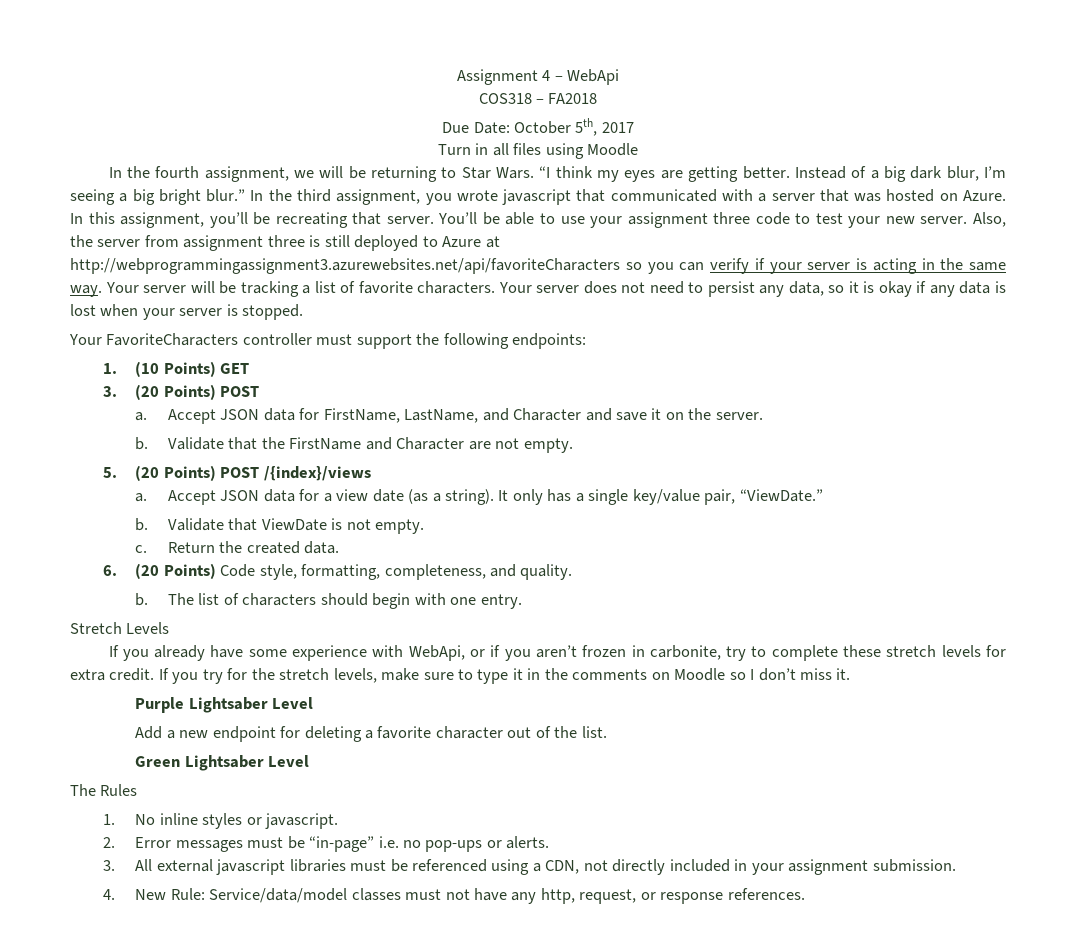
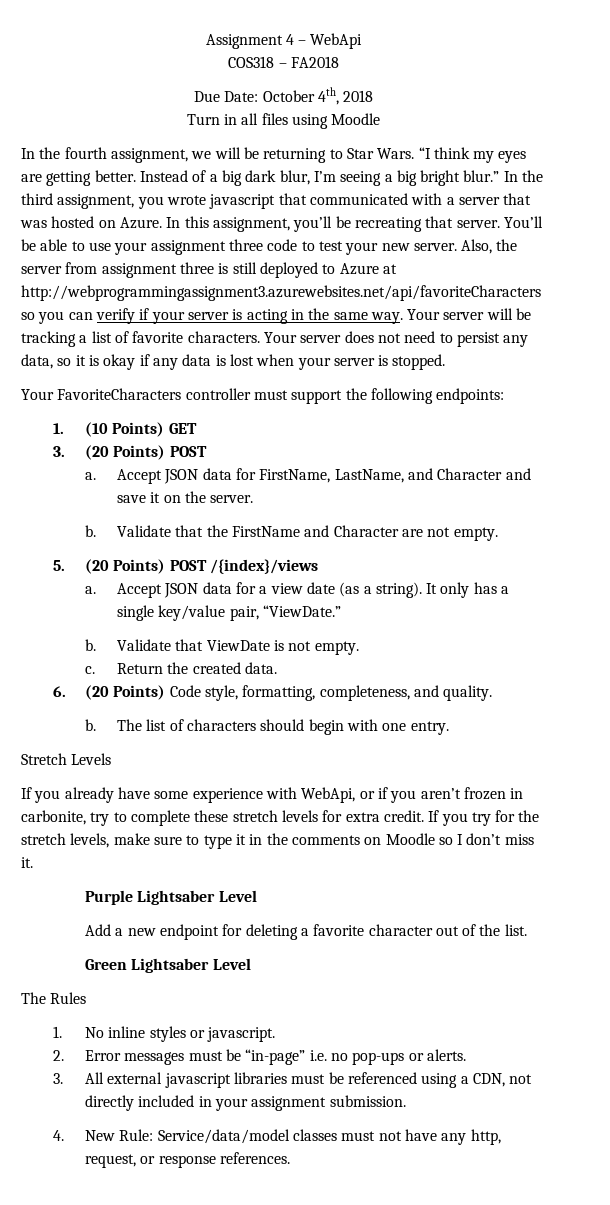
- Due Date: October 5th, 2017
+ Due Date: October 4th, 2018

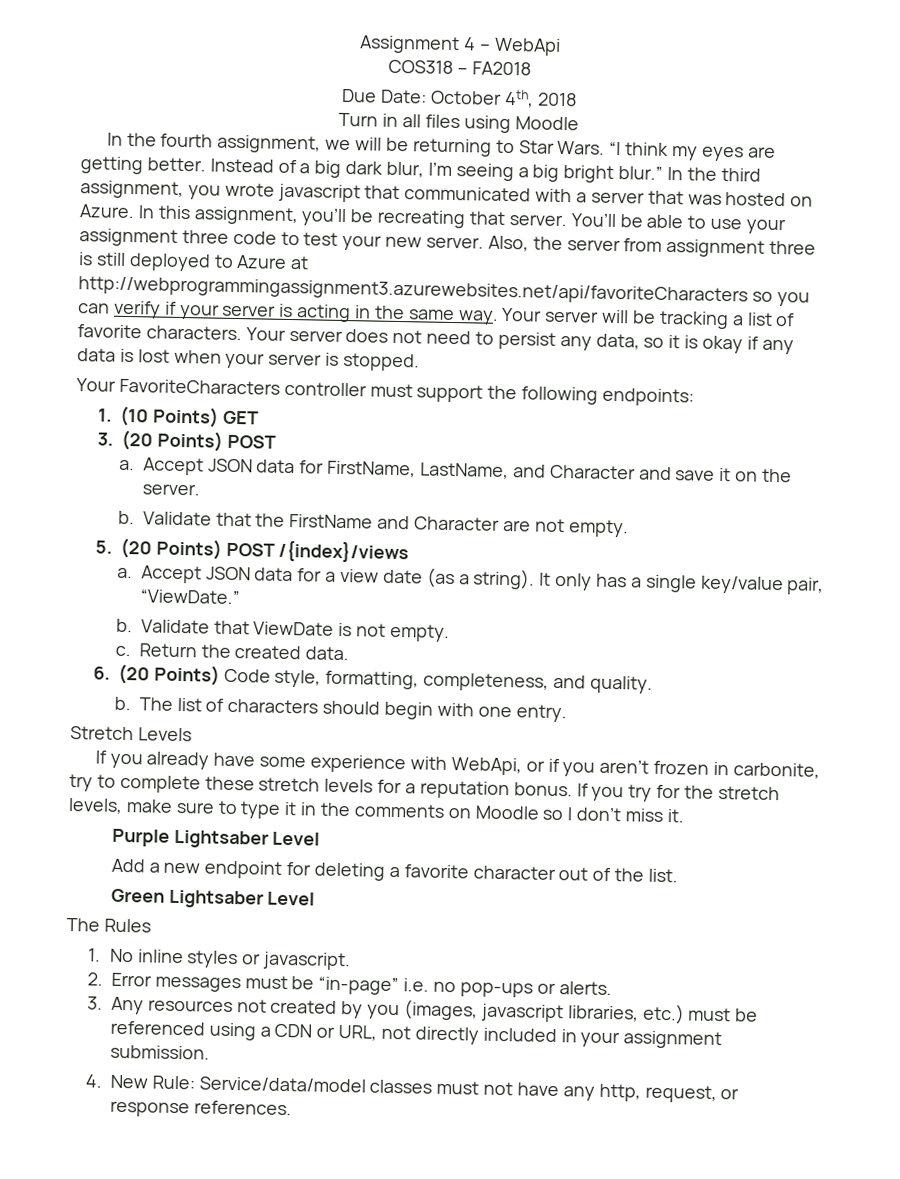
- If you already have some experience with WebApi, or if you aren’t frozen in carbonite, try to complete these stretch levels for extra credit.
+ If you already have some experience with WebApi, or if you aren’t frozen in carbonite, try to complete these stretch levels for a reputation bonus.
- 3. All external javascript libraries must be referenced using a CDN, not directly included in your assignment submission.
+ 3. Any resources not created by you (images, javascript libraries, etc.) must be referenced using a CDN or URL, not directly included in your assignment submission.

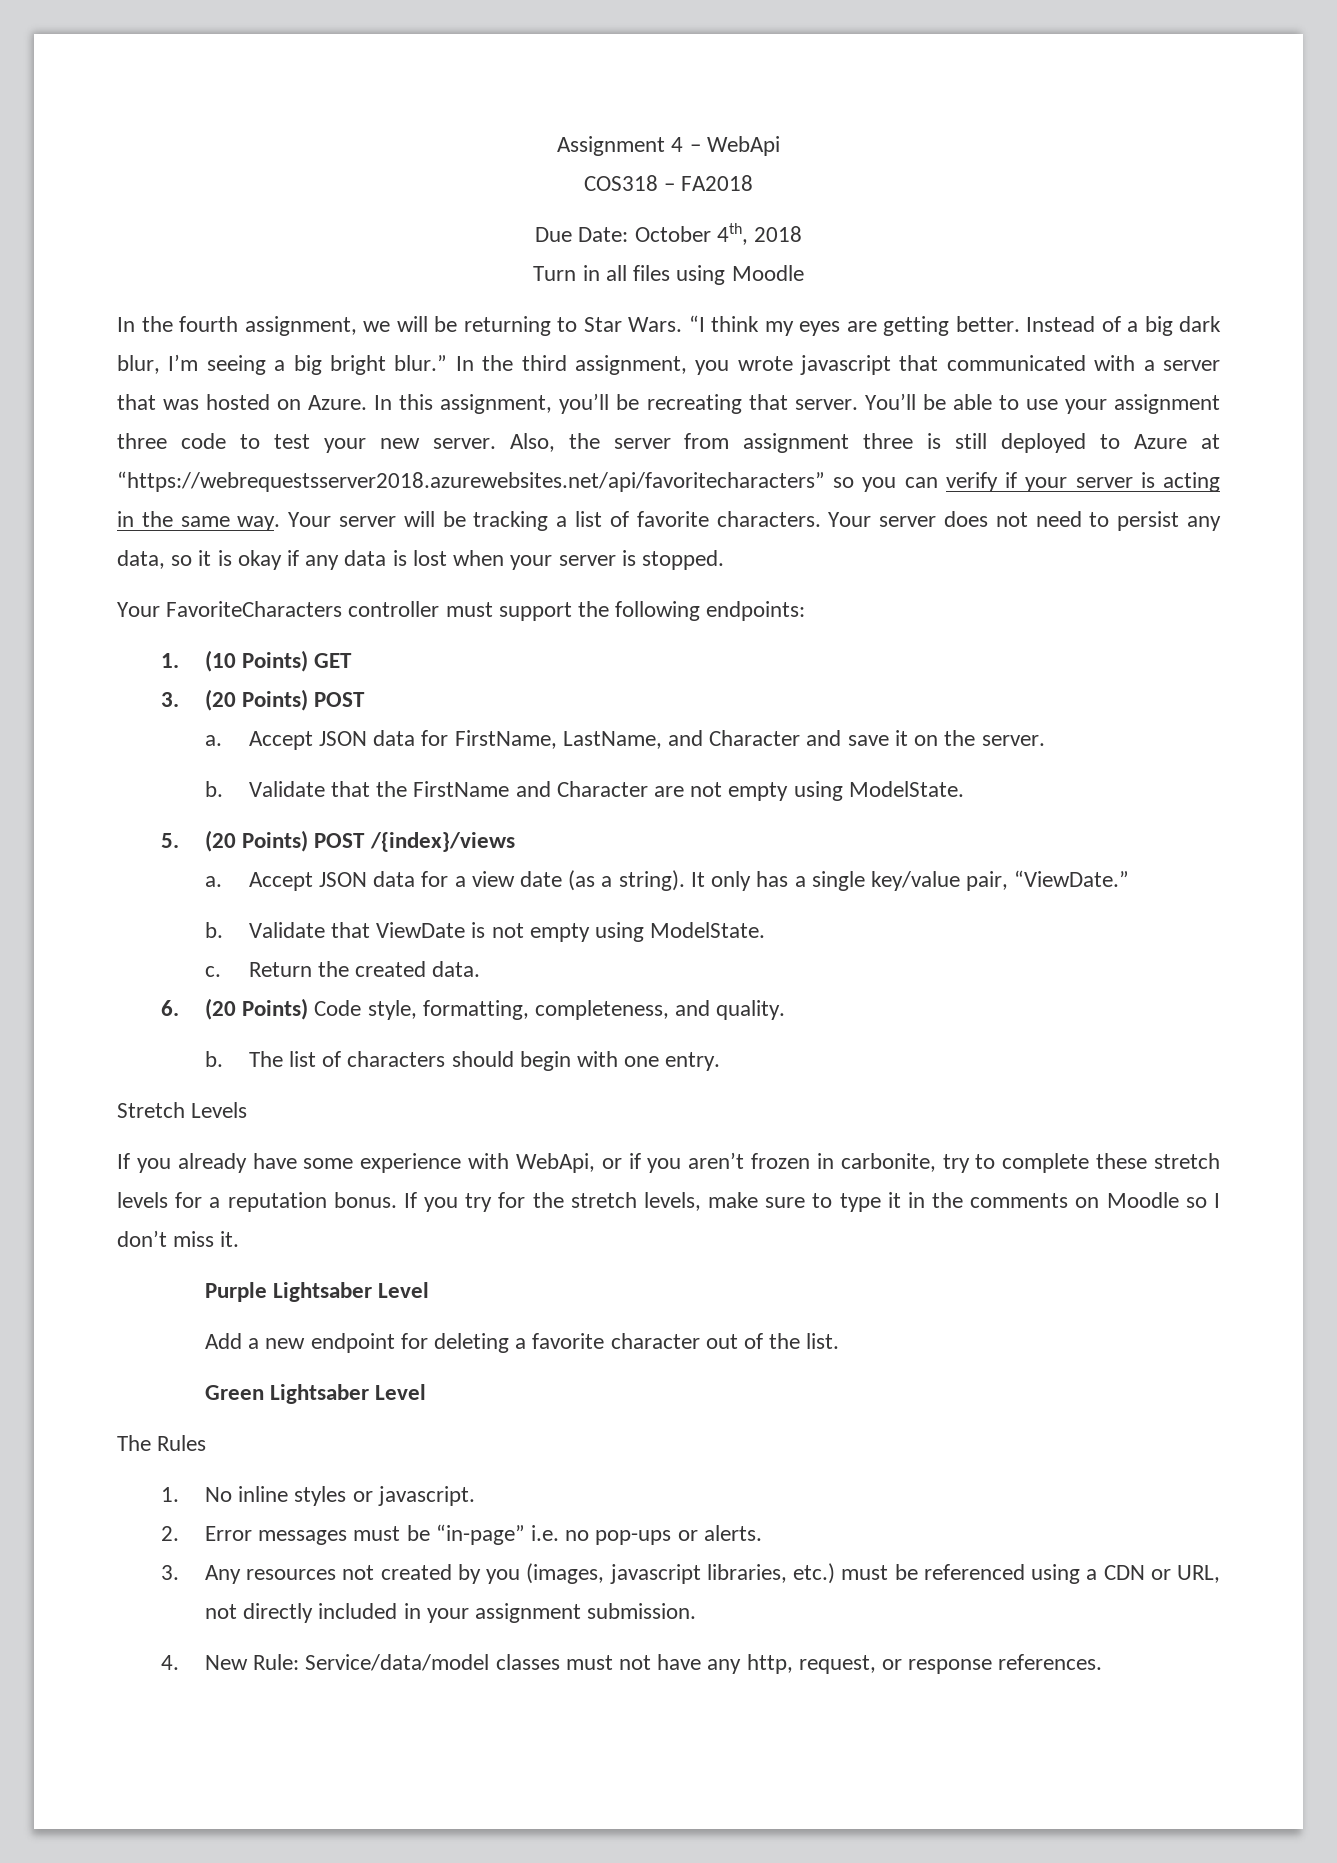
- Also, the server from assignment three is still deployed to Azure at http://webprogrammingassignment3.azurewebsites.net/api/favoriteCharacters so you can verify if your server is acting in the same way.
+ Also, the server from assignment three is still deployed to Azure at “https://webrequestsserver2018.azurewebsites.net/api/favoritecharacters” so you can verify if your server is acting in the same way.
- Validate that the FirstName and Character are not empty.
+ Validate that the FirstName and Character are not empty using ModelState.
- Validate that ViewDate is not empty.
+ Validate that ViewDate is not empty using ModelState.

